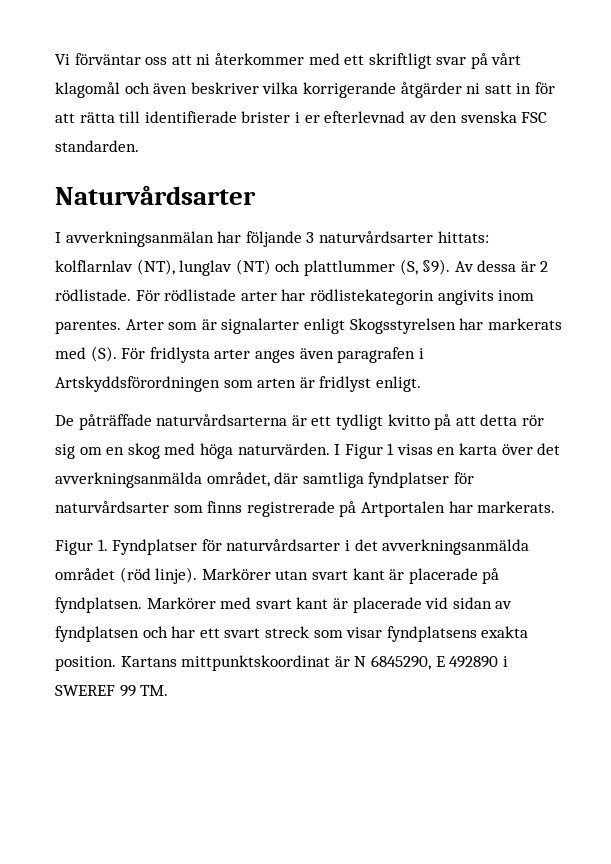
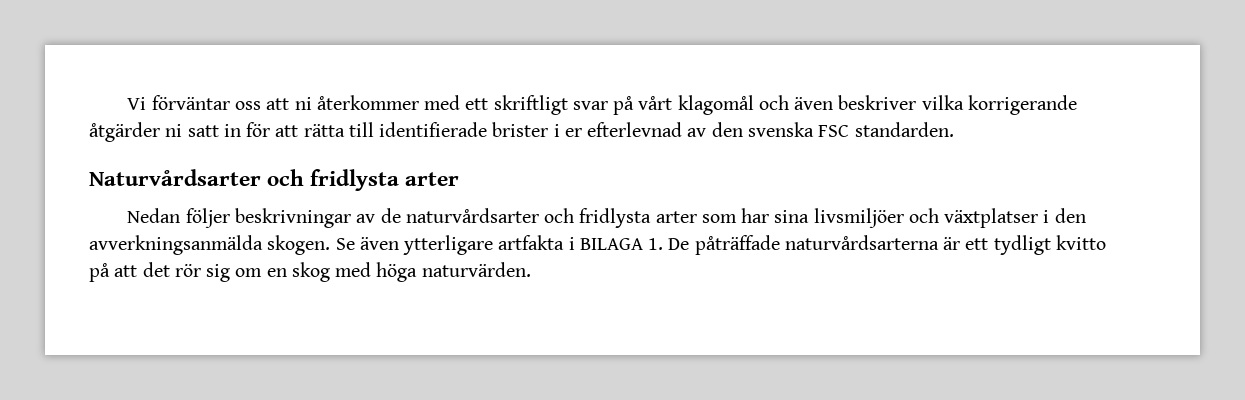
- Naturvårdsarter
- I avverkningsanmälan har följande 3 naturvårdsarter hittats: kolflarnlav (NT), lunglav (NT) och plattlummer (S, §9). Av dessa är 2 rödlistade. För rödlistade arter har rödlistekategorin angivits inom parentes. Arter som är signalarter enligt Skogsstyrelsen har markerats med (S). För fridlysta arter anges även paragrafen i Artskyddsförordningen som arten är fridlyst enligt.
- De påträffade naturvårdsarterna är ett tydligt kvitto på att detta rör sig om en skog med höga naturvärden. I Figur 1 visas en karta över det avverkningsanmälda området, där samtliga fyndplatser för naturvårdsarter som finns registrerade på Artportalen har markerats.
- Figur 1. Fyndplatser för naturvårdsarter i det avverkningsanmälda området (röd linje). Markörer utan svart kant är placerade på fyndplatsen. Markörer med svart kant är placerade vid sidan av fyndplatsen och har ett svart streck som visar fyndplatsens exakta position. Kartans mittpunktskoordinat är N 6845290, E 492890 i SWEREF 99 TM.
+ Naturvårdsarter och fridlysta arter
+ Nedan följer beskrivningar av de naturvårdsarter och fridlysta arter som har sina livsmiljöer och växtplatser i den avverkningsanmälda skogen. Se även ytterligare artfakta i BILAGA 1. De påträffade naturvårdsarterna är ett tydligt kvitto på att det rör sig om en skog med höga naturvärden.

